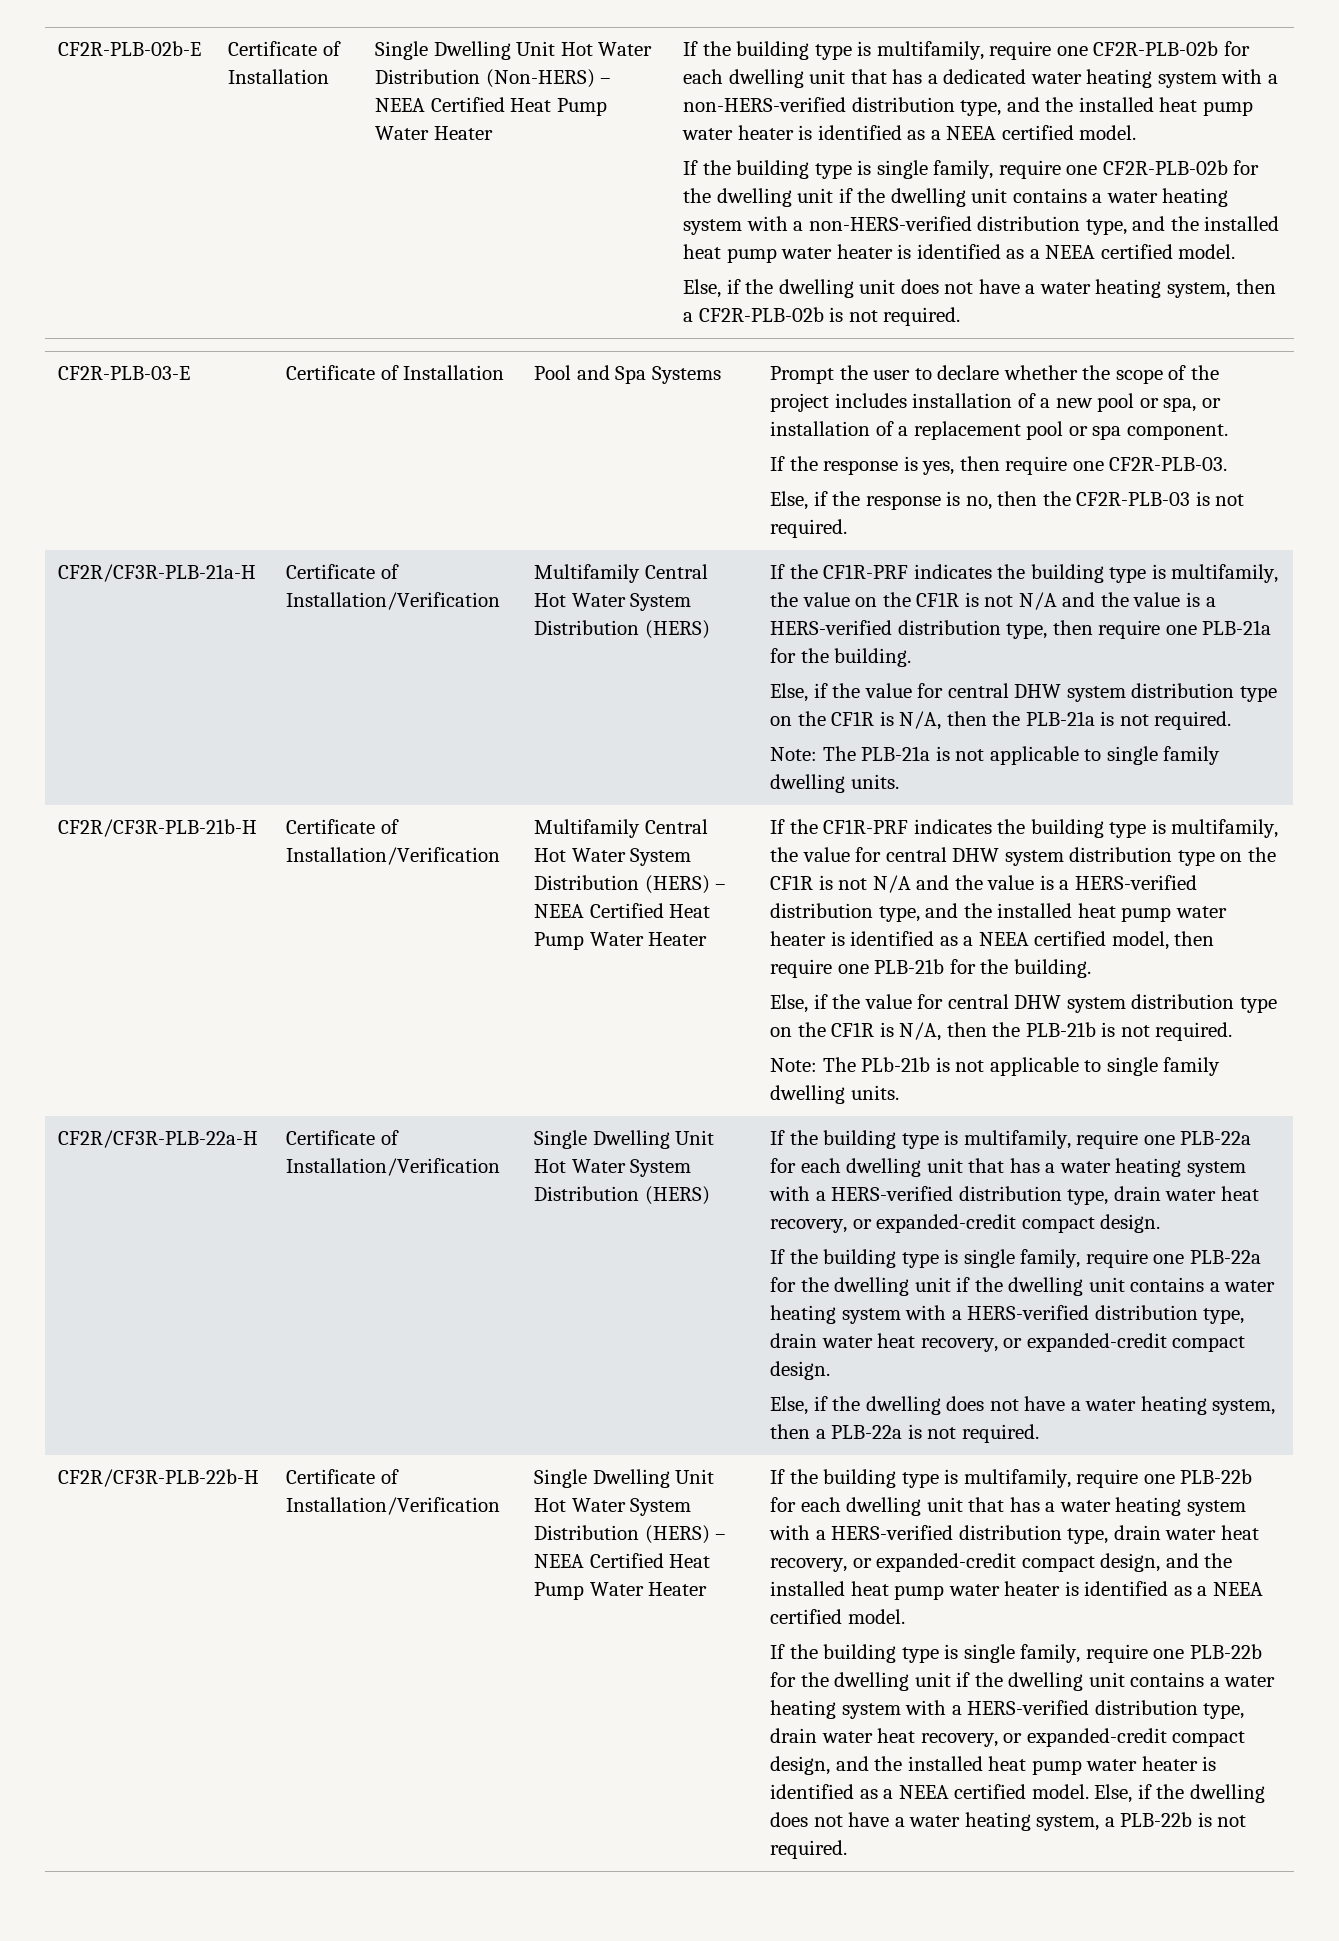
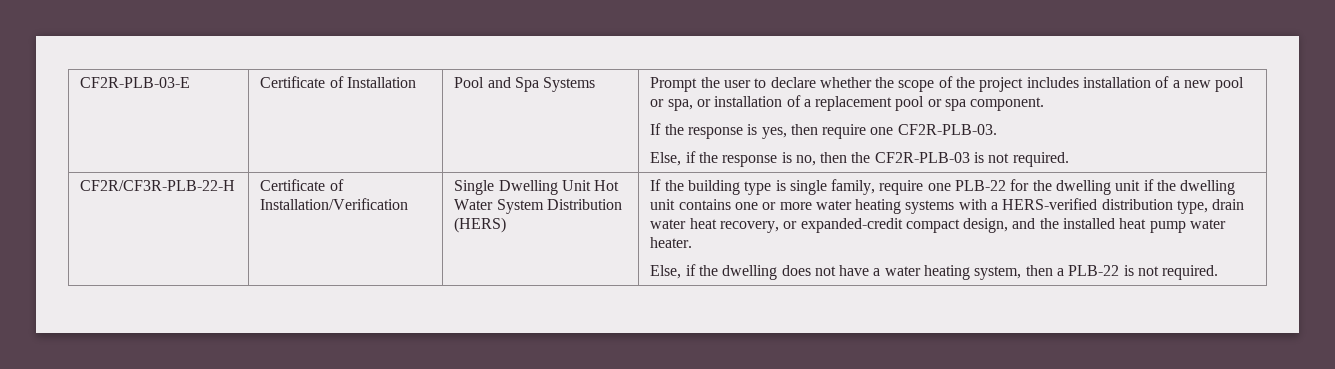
- CF2R-PLB-02b-E | Certificate of Installation | Single Dwelling Unit Hot Water Distribution (Non-HERS) – NEEA Certified Heat Pump Water Heater | If the building type is multifamily, require one CF2R-PLB-02b for each dwelling unit that has a dedicated water heating system with a non-HERS-verified distribution type, and the installed heat pump water heater is identified as a NEEA certified model.
- If the building type is single family, require one CF2R-PLB-02b for the dwelling unit if the dwelling unit contains a water heating system with a non-HERS-verified distribution type, and the installed heat pump water heater is identified as a NEEA certified model.
- Else, if the dwelling unit does not have a water heating system, then a CF2R-PLB-02b is not required.
- CF2R/CF3R-PLB-21a-H | Certificate of Installation/Verification | Multifamily Central Hot Water System Distribution (HERS) | If the CF1R-PRF indicates the building type is multifamily, the value on the CF1R is not N/A and the value is a HERS-verified distribution type, then require one PLB-21a for the building.
- Else, if the value for central DHW system distribution type on the CF1R is N/A, then the PLB-21a is not required.
- Note: The PLB-21a is not applicable to single family dwelling units.
- CF2R/CF3R-PLB-21b-H | Certificate of Installation/Verification | Multifamily Central Hot Water System Distribution (HERS) – NEEA Certified Heat Pump Water Heater | If the CF1R-PRF indicates the building type is multifamily, the value for central DHW system distribution type on the CF1R is not N/A and the value is a HERS-verified distribution type, and the installed heat pump water heater is identified as a NEEA certified model, then require one PLB-21b for the building.
- Else, if the value for central DHW system distribution type on the CF1R is N/A, then the PLB-21b is not required.
- Note: The PLb-21b is not applicable to single family dwelling units.
- CF2R/CF3R-PLB-22a-H
+ CF2R/CF3R-PLB-22-H
- If the building type is multifamily, require one PLB-22a for each dwelling unit that has a water heating system with a HERS-verified distribution type, drain water heat recovery, or expanded-credit compact design.
- If the building type is single family, require one PLB-22a for the dwelling unit if the dwelling unit contains a water heating system with a HERS-verified distribution type, drain water heat recovery, or expanded-credit compact design.
- Else, if the dwelling does not have a water heating system, then a PLB-22a is not required.
- CF2R/CF3R-PLB-22b-H | Certificate of Installation/Verification | Single Dwelling Unit Hot Water System Distribution (HERS) – NEEA Certified Heat Pump Water Heater | If the building type is multifamily, require one PLB-22b for each dwelling unit that has a water heating system with a HERS-verified distribution type, drain water heat recovery, or expanded-credit compact design, and the installed heat pump water heater is identified as a NEEA certified model.
- If the building type is single family, require one PLB-22b for the dwelling unit if the dwelling unit contains a water heating system with a HERS-verified distribution type, drain water heat recovery, or expanded-credit compact design, and the installed heat pump water heater is identified as a NEEA certified model. Else, if the dwelling does not have a water heating system, a PLB-22b is not required.
+ If the building type is single family, require one PLB-22 for the dwelling unit if the dwelling unit contains one or more water heating systems with a HERS-verified distribution type, drain water heat recovery, or expanded-credit compact design, and the installed heat pump water heater.
+ Else, if the dwelling does not have a water heating system, then a PLB-22 is not required.

